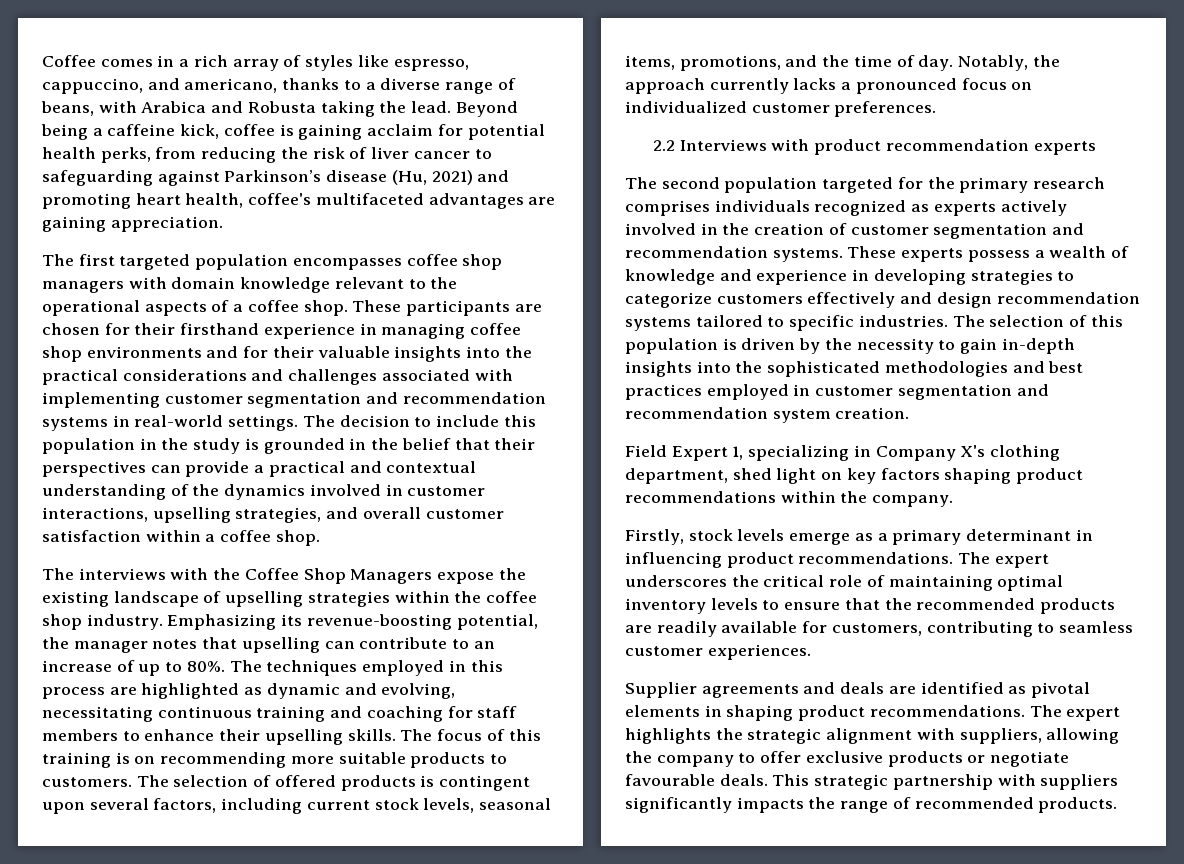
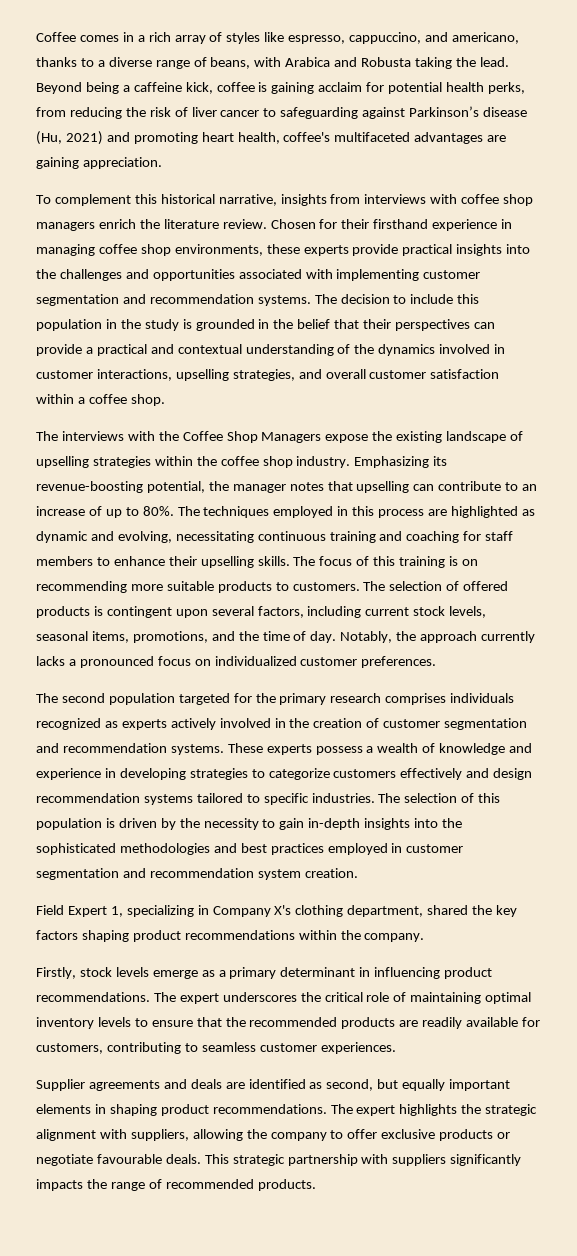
- The first targeted population encompasses coffee shop managers with domain knowledge relevant to the operational aspects of a coffee shop. These participants are chosen for their firsthand experience in managing coffee shop environments and for their valuable insights into the practical considerations and challenges associated with implementing customer segmentation and recommendation systems in real-world settings.
+ To complement this historical narrative, insights from interviews with coffee shop managers enrich the literature review. Chosen for their firsthand experience in managing coffee shop environments, these experts provide practical insights into the challenges and opportunities associated with implementing customer segmentation and recommendation systems.
- 2.2 Interviews with product recommendation experts
- Field Expert 1, specializing in Company X's clothing department, shed light on key factors shaping product recommendations within the company.
+ Field Expert 1, specializing in Company X's clothing department, shared the key factors shaping product recommendations within the company.
- Supplier agreements and deals are identified as pivotal elements in shaping product recommendations.
+ Supplier agreements and deals are identified as second, but equally important elements in shaping product recommendations.

